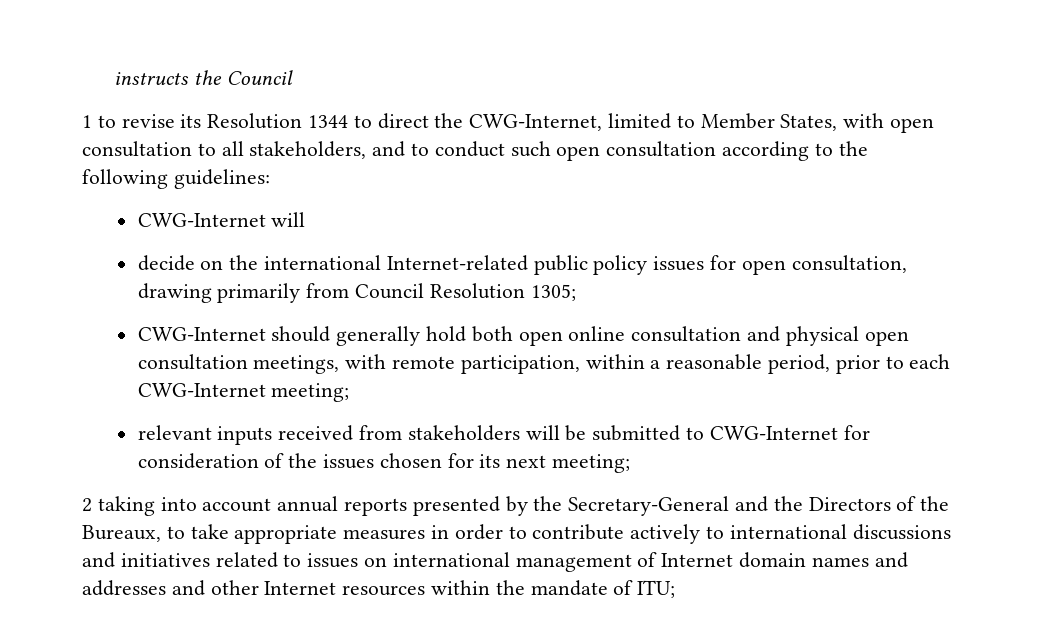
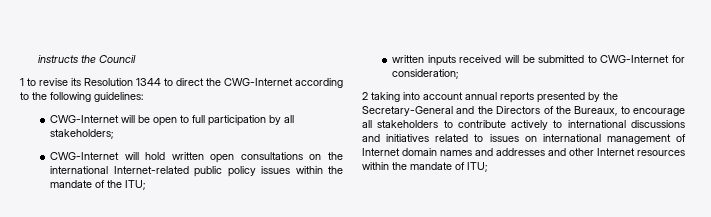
- 1 to revise its Resolution 1344 to direct the CWG-Internet, limited to Member States, with open consultation to all stakeholders, and to conduct such open consultation according to the following guidelines:
+ 1 to revise its Resolution 1344 to direct the CWG-Internet according to the following guidelines:
- CWG-Internet will
- decide on the international Internet-related public policy issues for open consultation, drawing primarily from Council Resolution 1305;
- CWG-Internet should generally hold both open online consultation and physical open consultation meetings, with remote participation, within a reasonable period, prior to each CWG-Internet meeting;
- relevant inputs received from stakeholders will be submitted to CWG-Internet for consideration of the issues chosen for its next meeting;
+ CWG-Internet will be open to full participation by all stakeholders;
+ CWG-Internet will hold written open consultations on the international Internet-related public policy issues within the mandate of the ITU;
+ written inputs received will be submitted to CWG-Internet for consideration;
- 2 taking into account annual reports presented by the Secretary-General and the Directors of the Bureaux, to take appropriate measures in order to contribute actively to international discussions and initiatives related to issues on international management of Internet domain names and addresses and other Internet resources within the mandate of ITU;
+ 2 taking into account annual reports presented by the Secretary-General and the Directors of the Bureaux, to encourage all stakeholders to contribute actively to international discussions and initiatives related to issues on international management of Internet domain names and addresses and other Internet resources within the mandate of ITU;

